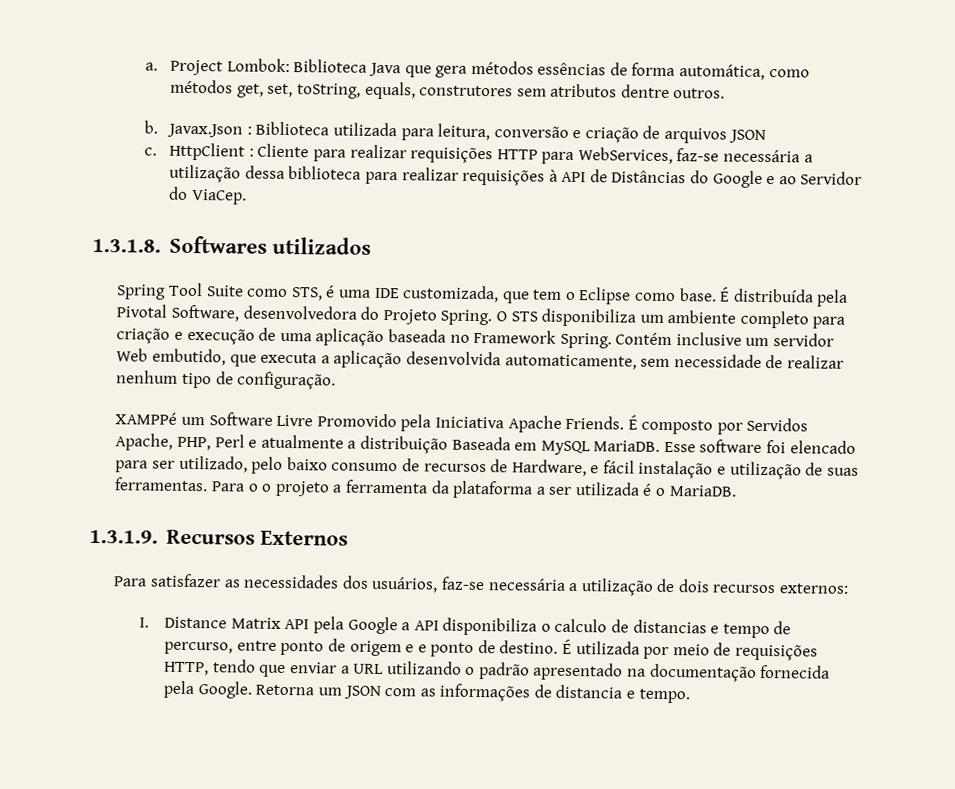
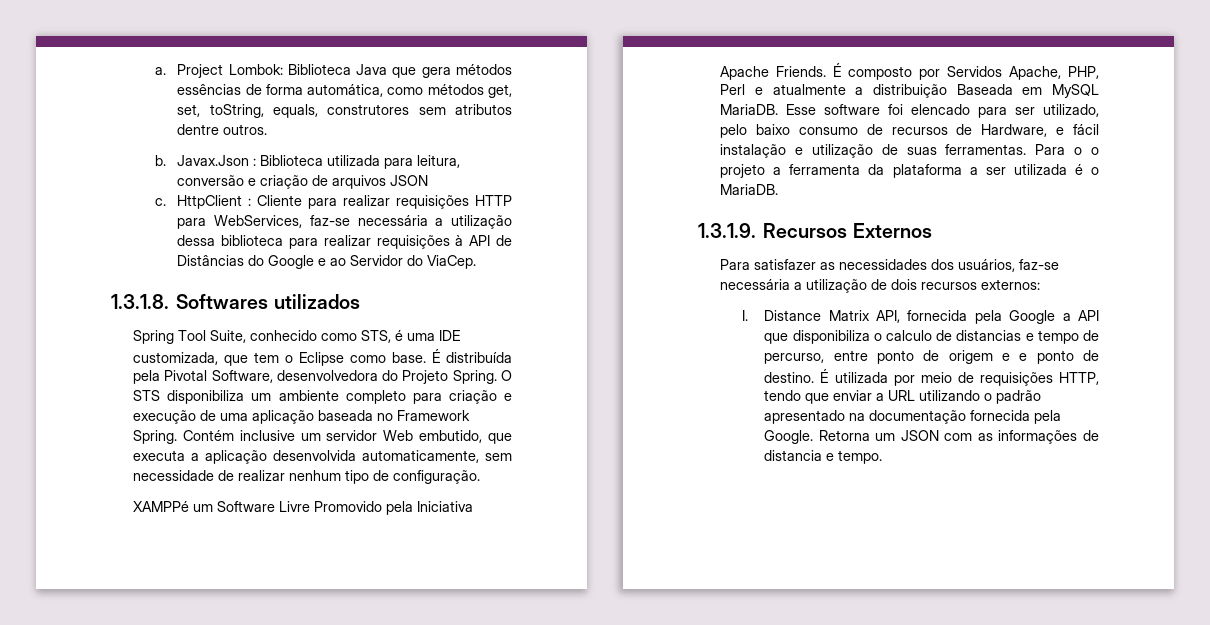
- Spring Tool Suite como STS, é uma IDE customizada, que tem o Eclipse como base.
+ Spring Tool Suite, conhecido como STS, é uma IDE customizada, que tem o Eclipse como base.
- I. Distance Matrix API pela Google a API disponibiliza o calculo de distancias e tempo de percurso, entre ponto de origem e e ponto de destino.
+ I. Distance Matrix API, fornecida pela Google a API que disponibiliza o calculo de distancias e tempo de percurso, entre ponto de origem e e ponto de destino.

